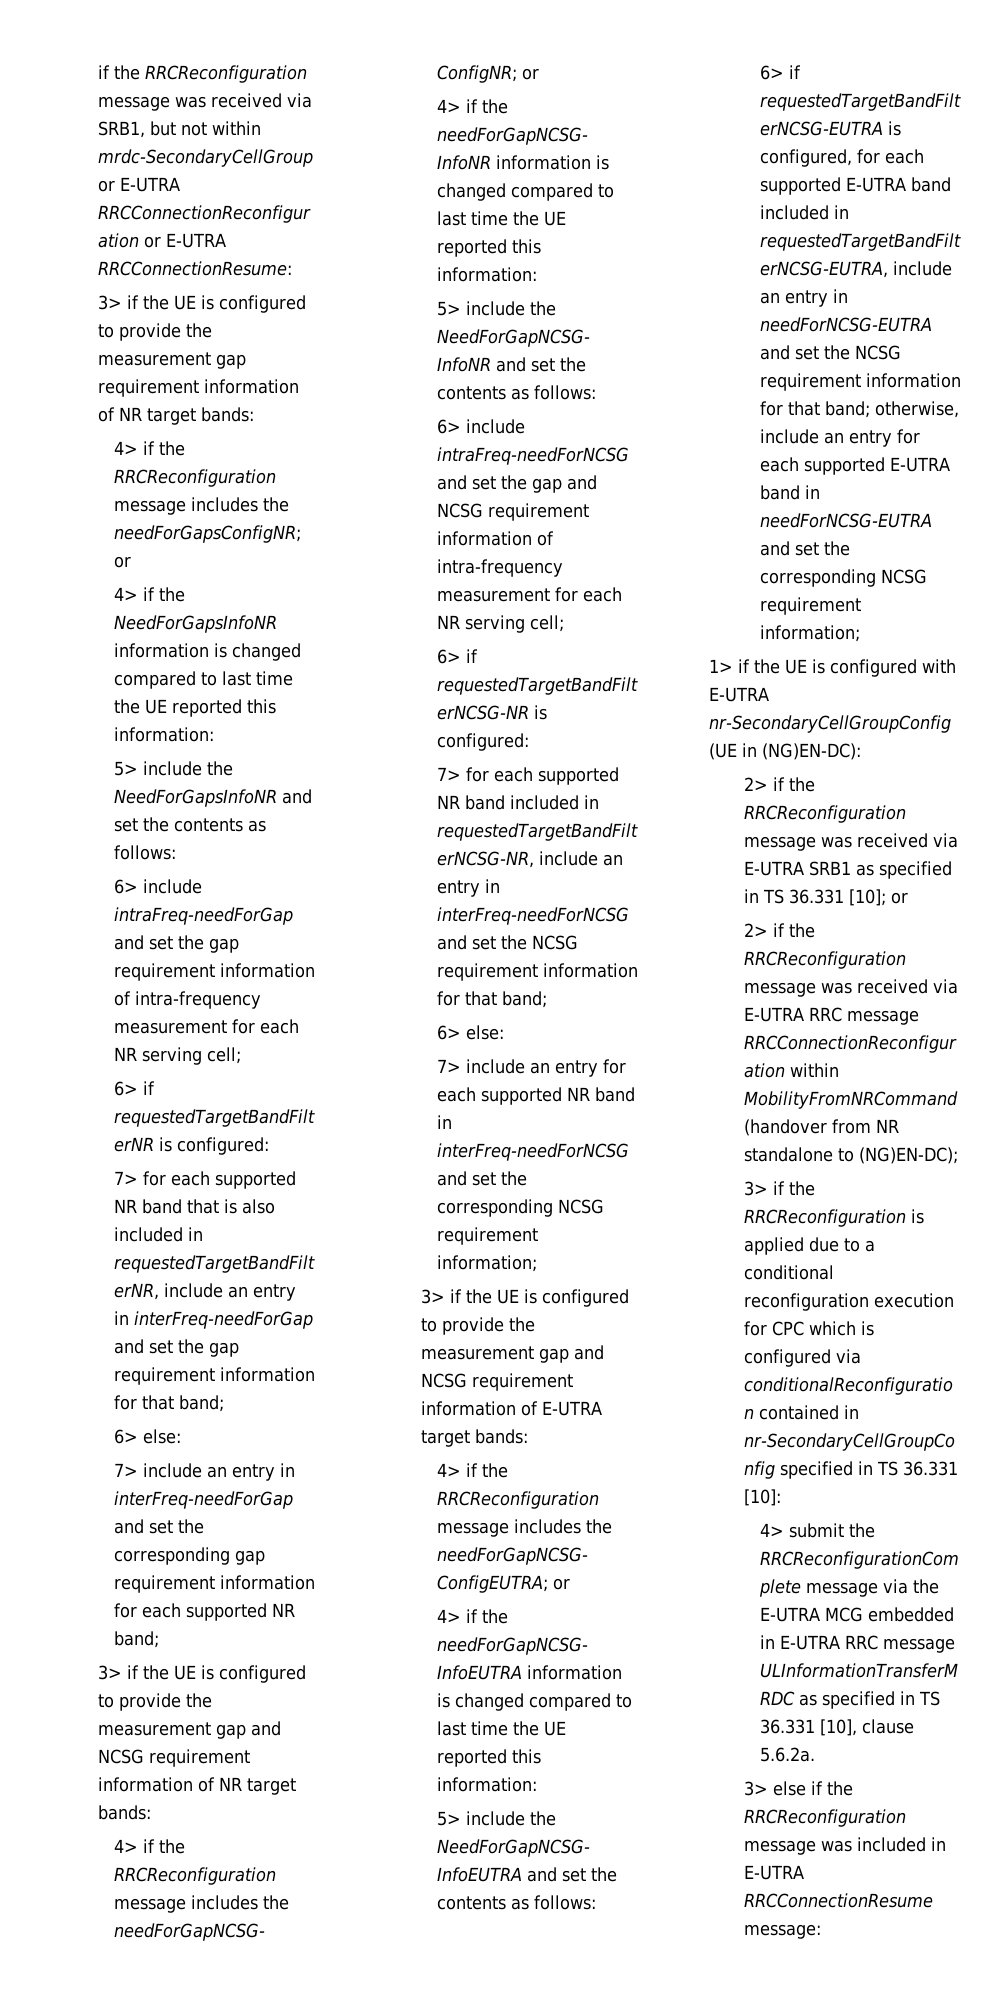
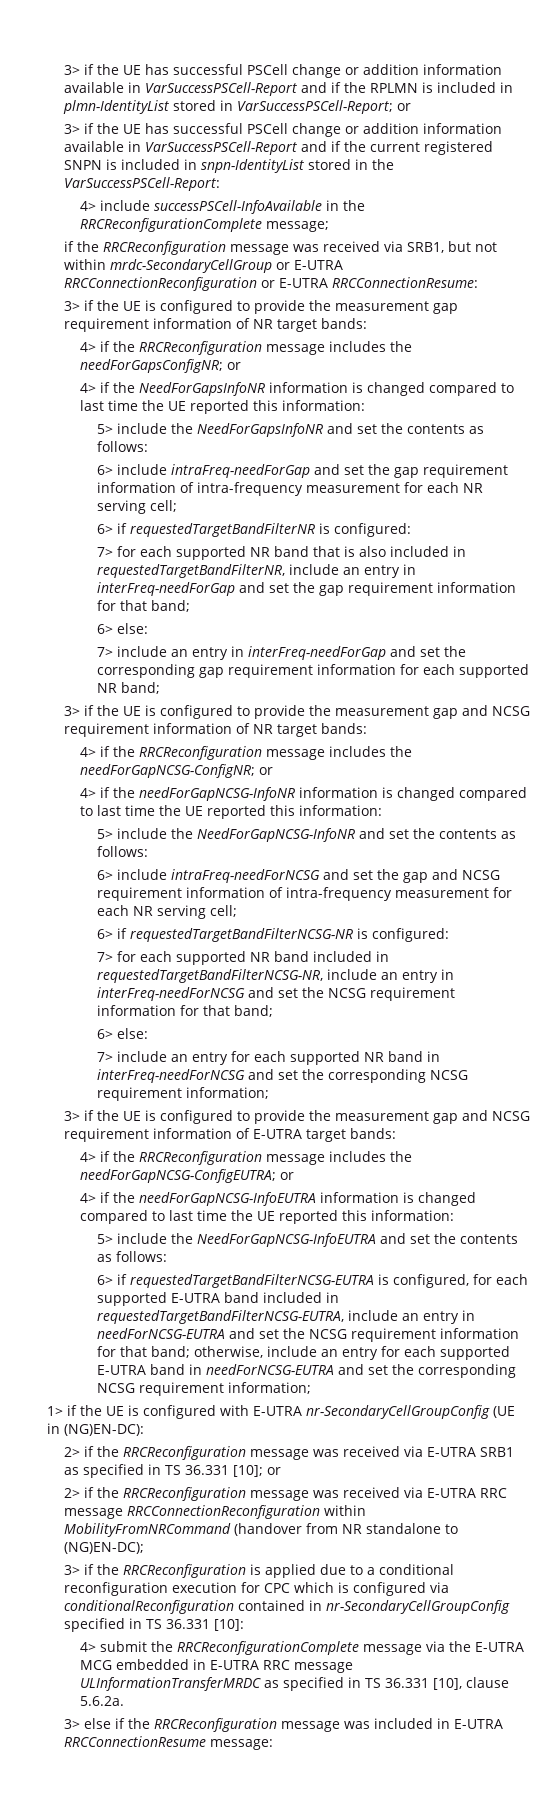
+ 3> if the UE has successful PSCell change or addition information available in VarSuccessPSCell-Report and if the RPLMN is included in plmn-IdentityList stored in VarSuccessPSCell-Report; or
+ 3> if the UE has successful PSCell change or addition information available in VarSuccessPSCell-Report and if the current registered SNPN is included in snpn-IdentityList stored in the VarSuccessPSCell-Report:
+ 4> include successPSCell-InfoAvailable in the RRCReconfigurationComplete message;

